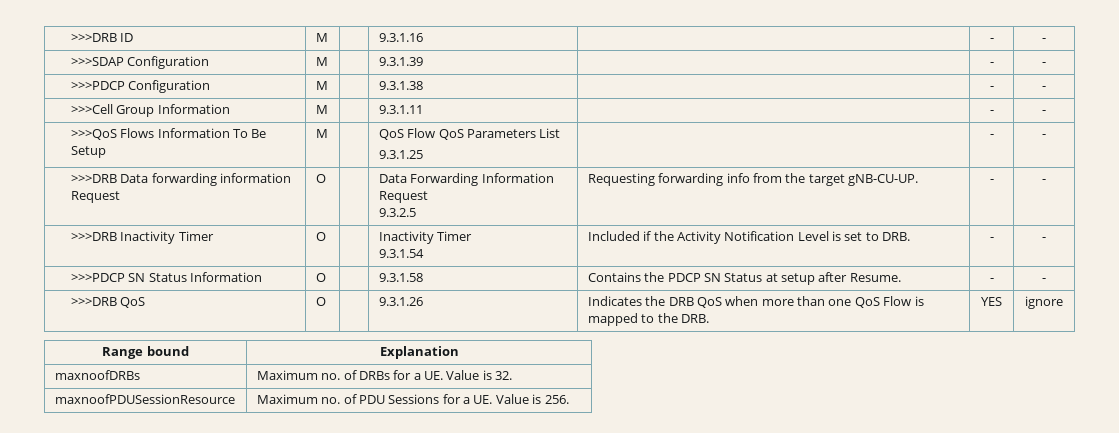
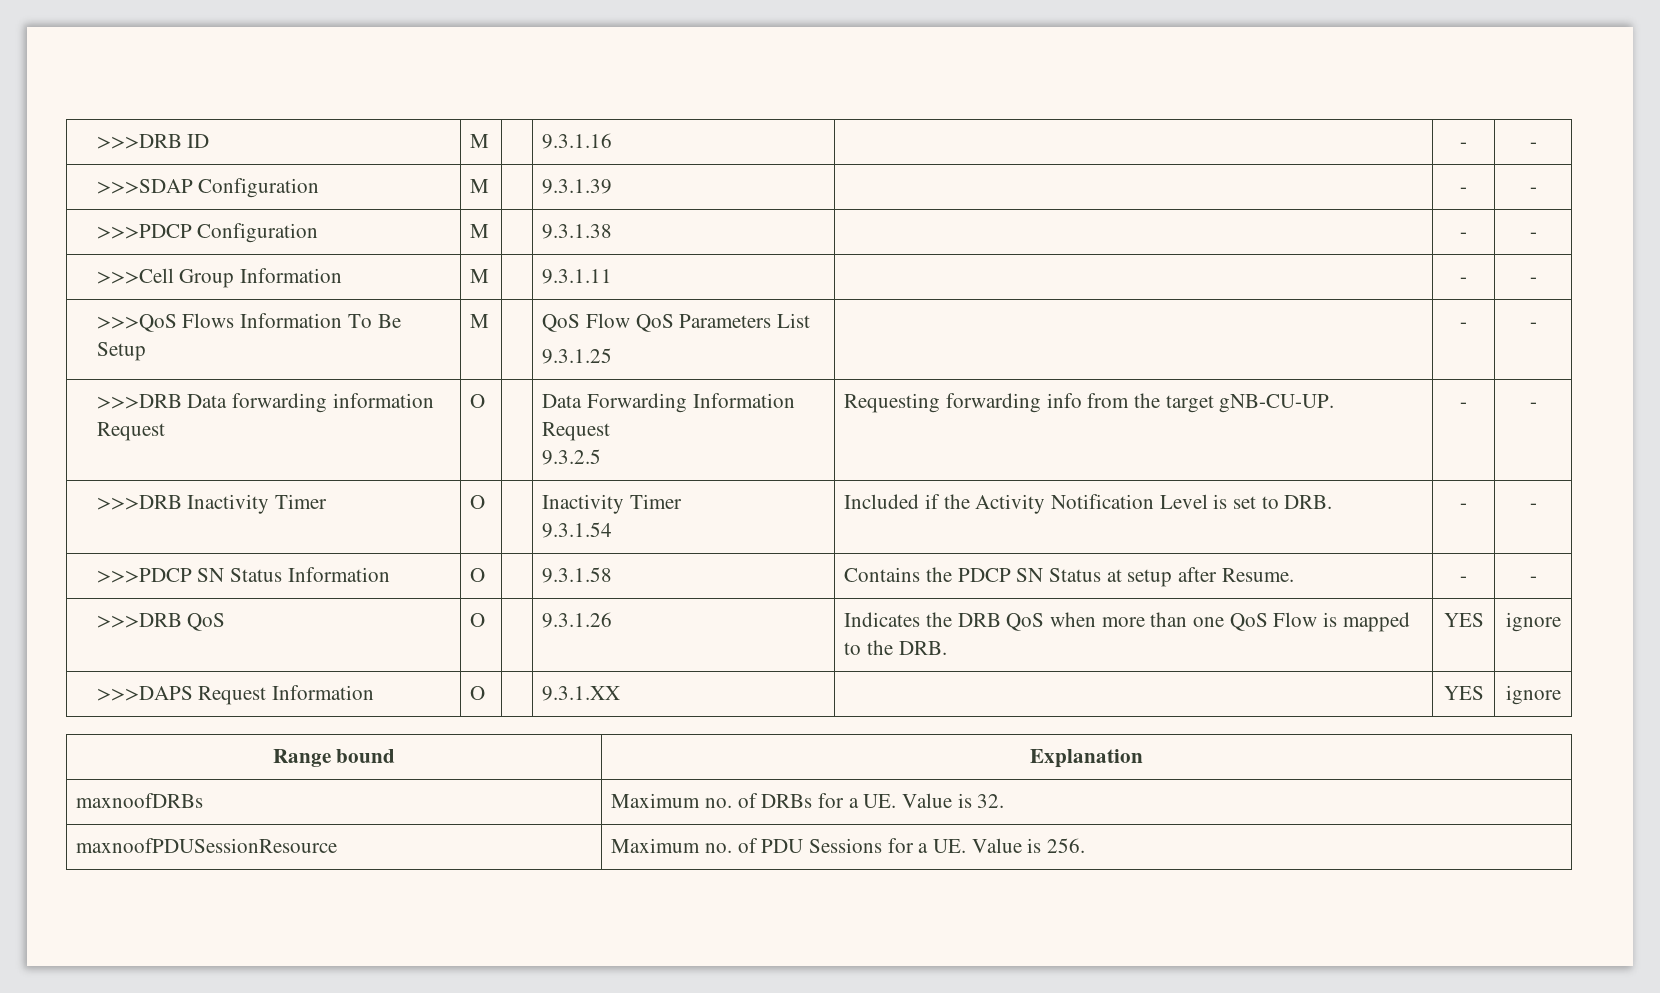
+ >>>DAPS Request Information | O | | 9.3.1.XX | | YES | ignore

